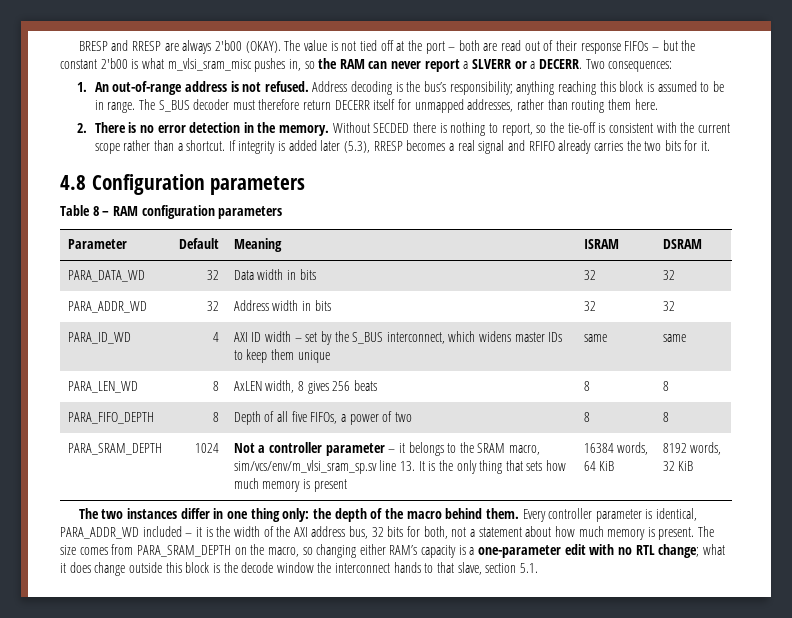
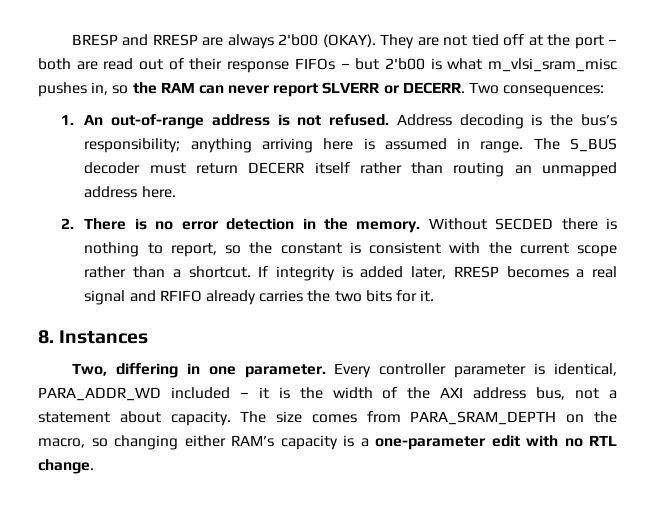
- The value is not tied off at the port – both are read out of their response FIFOs – but the constant 2'b00 is what m_vlsi_sram_misc pushes in, so the RAM can never report a SLVERR or a DECERR.
+ They are not tied off at the port – both are read out of their response FIFOs – but 2'b00 is what m_vlsi_sram_misc pushes in, so the RAM can never report SLVERR or DECERR.
- Address decoding is the bus’s responsibility; anything reaching this block is assumed to be in range.
+ Address decoding is the bus’s responsibility; anything arriving here is assumed in range.
- The S_BUS decoder must therefore return DECERR itself for unmapped addresses, rather than routing them here.
+ The S_BUS decoder must return DECERR itself rather than routing an unmapped address here.
- Without SECDED there is nothing to report, so the tie-off is consistent with the current scope rather than a shortcut.
+ Without SECDED there is nothing to report, so the constant is consistent with the current scope rather than a shortcut.
- If integrity is added later (5.3), RRESP becomes a real signal and RFIFO already carries the two bits for it.
+ If integrity is added later, RRESP becomes a real signal and RFIFO already carries the two bits for it.
- 4.8 Configuration parameters
- Table 8 – RAM configuration parameters
- Parameter | Default | Meaning | ISRAM | DSRAM
- PARA_DATA_WD | 32 | Data width in bits | 32 | 32
- PARA_ADDR_WD | 32 | Address width in bits | 32 | 32
- PARA_ID_WD | 4 | AXI ID width – set by the S_BUS interconnect, which widens master IDs to keep them unique | same | same
- PARA_LEN_WD | 8 | AxLEN width, 8 gives 256 beats | 8 | 8
- PARA_FIFO_DEPTH | 8 | Depth of all five FIFOs, a power of two | 8 | 8
- PARA_SRAM_DEPTH | 1024 | Not a controller parameter – it belongs to the SRAM macro, sim/vcs/env/m_vlsi_sram_sp.sv line 13. It is the only thing that sets how much memory is present | 16384 words, 64 KiB | 8192 words, 32 KiB
- The two instances differ in one thing only: the depth of the macro behind them.
+ 8. Instances
+ Two, differing in one parameter.
- Every controller parameter is identical, PARA_ADDR_WD included – it is the width of the AXI address bus, 32 bits for both, not a statement about how much memory is present.
+ Every controller parameter is identical, PARA_ADDR_WD included – it is the width of the AXI address bus, not a statement about capacity.
- The size comes from PARA_SRAM_DEPTH on the macro, so changing either RAM’s capacity is a one-parameter edit with no RTL change; what it does change outside this block is the decode window the interconnect hands to that slave, section 5.1.
+ The size comes from PARA_SRAM_DEPTH on the macro, so changing either RAM’s capacity is a one-parameter edit with no RTL change.

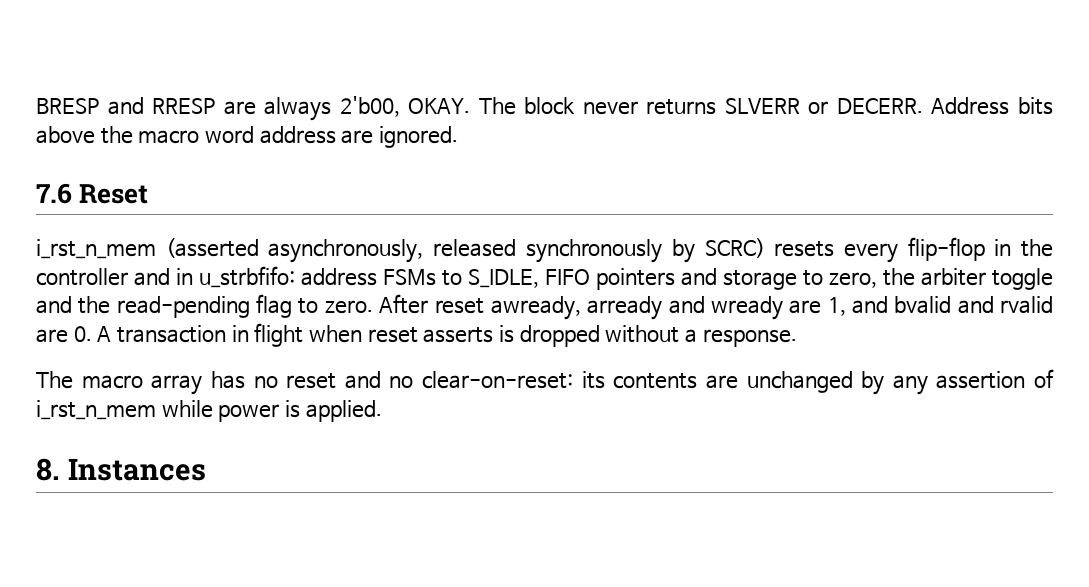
- BRESP and RRESP are always 2'b00 (OKAY). They are not tied off at the port – both are read out of their response FIFOs – but 2'b00 is what m_vlsi_sram_misc pushes in, so the RAM can never report SLVERR or DECERR. Two consequences:
- 1. An out-of-range address is not refused. Address decoding is the bus’s responsibility; anything arriving here is assumed in range. The S_BUS decoder must return DECERR itself rather than routing an unmapped address here.
- 2. There is no error detection in the memory. Without SECDED there is nothing to report, so the constant is consistent with the current scope rather than a shortcut. If integrity is added later, RRESP becomes a real signal and RFIFO already carries the two bits for it.
+ BRESP and RRESP are always 2'b00, OKAY. The block never returns SLVERR or DECERR. Address bits above the macro word address are ignored.
+ 7.6 Reset
+ i_rst_n_mem (asserted asynchronously, released synchronously by SCRC) resets every flip-flop in the controller and in u_strbfifo: address FSMs to S_IDLE, FIFO pointers and storage to zero, the arbiter toggle and the read-pending flag to zero. After reset awready, arready and wready are 1, and bvalid and rvalid are 0. A transaction in flight when reset asserts is dropped without a response.
+ The macro array has no reset and no clear-on-reset: its contents are unchanged by any assertion of i_rst_n_mem while power is applied.
  8. Instances
- Two, differing in one parameter. Every controller parameter is identical, PARA_ADDR_WD included – it is the width of the AXI address bus, not a statement about capacity. The size comes from PARA_SRAM_DEPTH on the macro, so changing either RAM’s capacity is a one-parameter edit with no RTL change.

